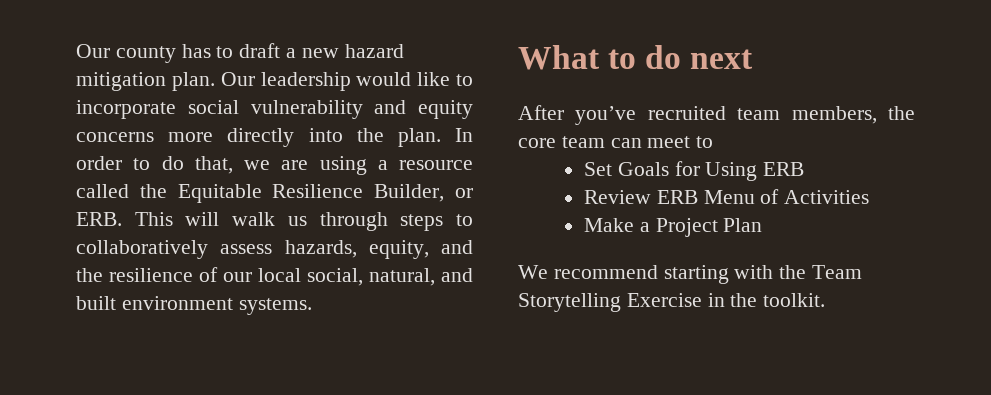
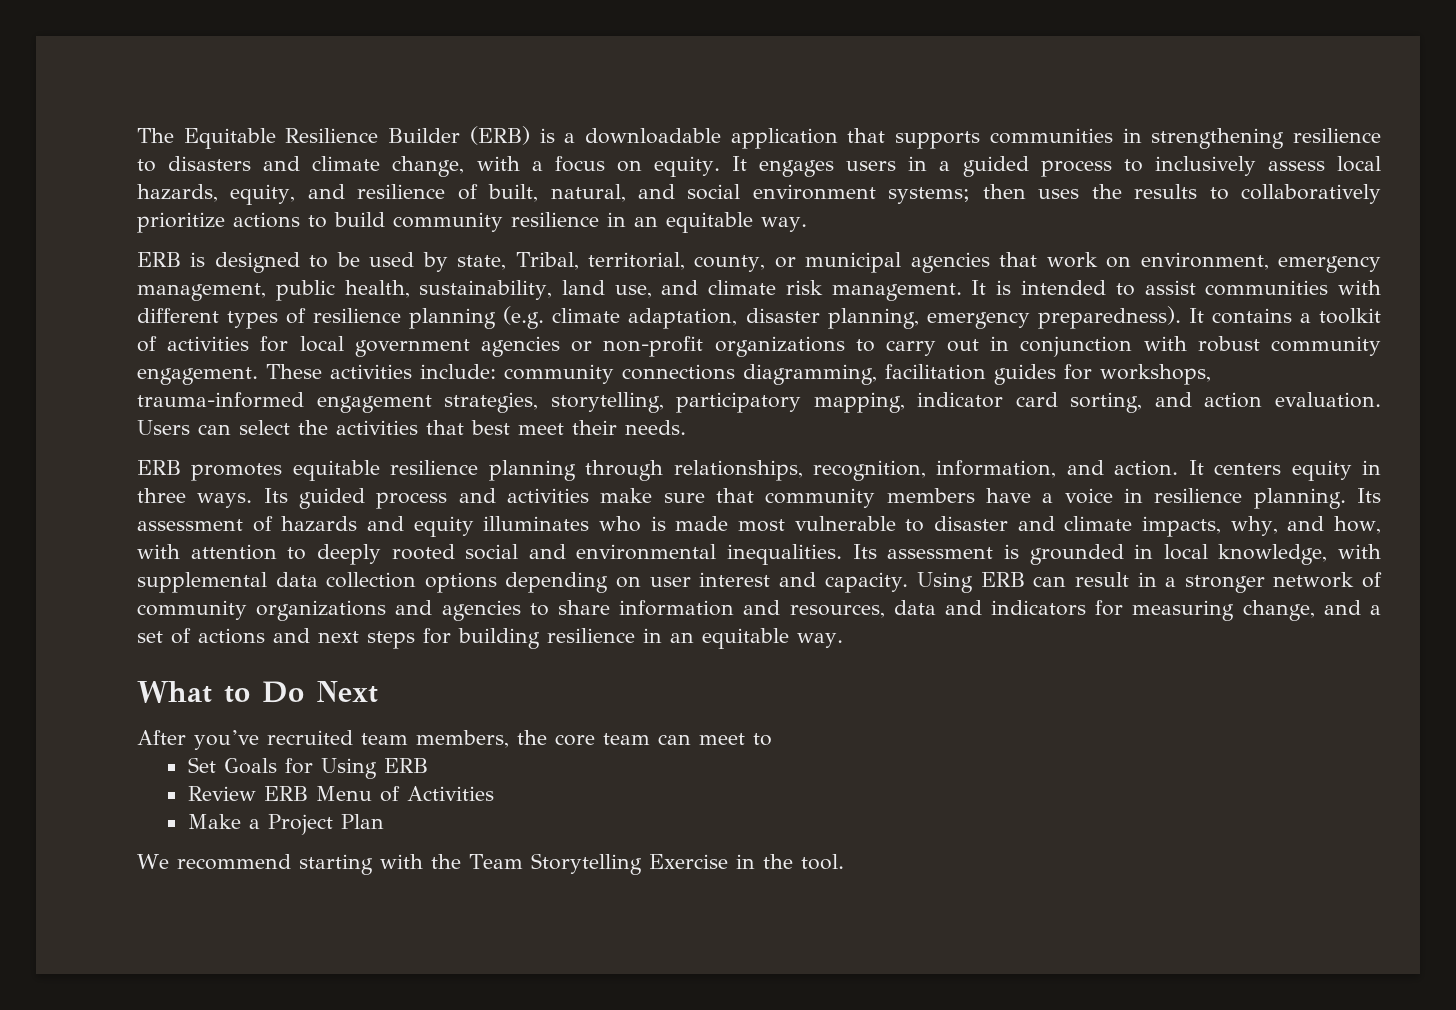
- Our county has to draft a new hazard mitigation plan. Our leadership would like to incorporate social vulnerability and equity concerns more directly into the plan. In order to do that, we are using a resource called the Equitable Resilience Builder, or ERB. This will walk us through steps to collaboratively assess hazards, equity, and the resilience of our local social, natural, and built environment systems.
+ The Equitable Resilience Builder (ERB) is a downloadable application that supports communities in strengthening resilience to disasters and climate change, with a focus on equity. It engages users in a guided process to inclusively assess local hazards, equity, and resilience of built, natural, and social environment systems; then uses the results to collaboratively prioritize actions to build community resilience in an equitable way.
+ ERB is designed to be used by state, Tribal, territorial, county, or municipal agencies that work on environment, emergency management, public health, sustainability, land use, and climate risk management. It is intended to assist communities with different types of resilience planning (e.g. climate adaptation, disaster planning, emergency preparedness). It contains a toolkit of activities for local government agencies or non-profit organizations to carry out in conjunction with robust community engagement. These activities include: community connections diagramming, facilitation guides for workshops, trauma-informed engagement strategies, storytelling, participatory mapping, indicator card sorting, and action evaluation. Users can select the activities that best meet their needs.
+ ERB promotes equitable resilience planning through relationships, recognition, information, and action. It centers equity in three ways. Its guided process and activities make sure that community members have a voice in resilience planning. Its assessment of hazards and equity illuminates who is made most vulnerable to disaster and climate impacts, why, and how, with attention to deeply rooted social and environmental inequalities. Its assessment is grounded in local knowledge, with supplemental data collection options depending on user interest and capacity. Using ERB can result in a stronger network of community organizations and agencies to share information and resources, data and indicators for measuring change, and a set of actions and next steps for building resilience in an equitable way.
- What to do next
+ What to Do Next
- We recommend starting with the Team Storytelling Exercise in the toolkit.
+ We recommend starting with the Team Storytelling Exercise in the tool.

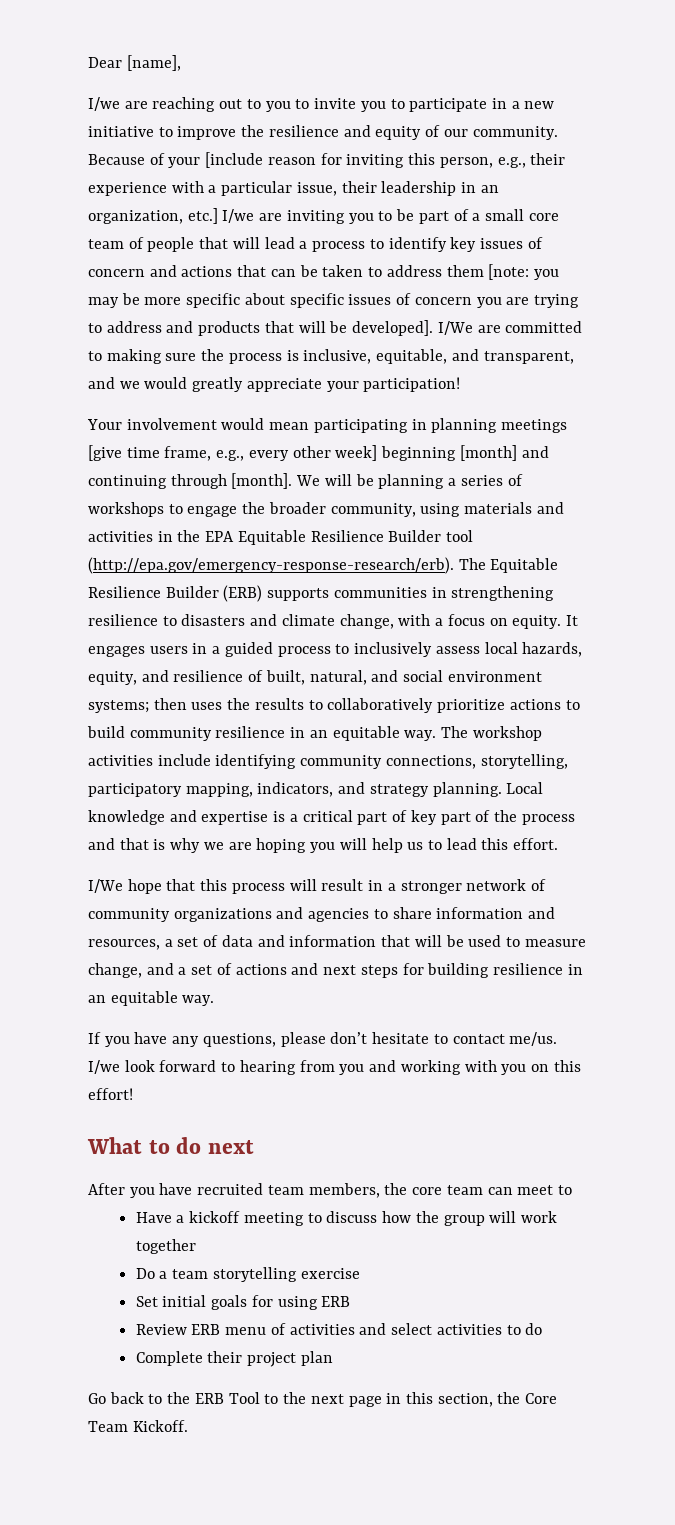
- The Equitable Resilience Builder (ERB) is a downloadable application that supports communities in strengthening resilience to disasters and climate change, with a focus on equity.
+ Dear [name],
+ I/we are reaching out to you to invite you to participate in a new initiative to improve the resilience and equity of our community. Because of your [include reason for inviting this person, e.g., their experience with a particular issue, their leadership in an organization, etc.] I/we are inviting you to be part of a small core team of people that will lead a process to identify key issues of concern and actions that can be taken to address them [note: you may be more specific about specific issues of concern you are trying to address and products that will be developed]. I/We are committed to making sure the process is inclusive, equitable, and transparent, and we would greatly appreciate your participation!
+ Your involvement would mean participating in planning meetings [give time frame, e.g., every other week] beginning [month] and continuing through [month]. We will be planning a series of workshops to engage the broader community, using materials and activities in the EPA Equitable Resilience Builder tool (http://epa.gov/emergency-response-research/erb). The Equitable Resilience Builder (ERB) supports communities in strengthening resilience to disasters and climate change, with a focus on equity.
- then uses the results to collaboratively prioritize actions to build community resilience in an equitable way.
- ERB is designed to be used by state, Tribal, territorial, county, or municipal agencies that work on environment, emergency management, public health, sustainability, land use, and climate risk management. It is intended to assist communities with different types of resilience planning (e.g. climate adaptation, disaster planning, emergency preparedness). It contains a toolkit of activities for local government agencies or non-profit organizations to carry out in conjunction with robust community engagement. These activities include: community connections diagramming, facilitation guides for workshops, trauma-informed engagement strategies, storytelling, participatory mapping, indicator card sorting, and action evaluation. Users can select the activities that best meet their needs.
- ERB promotes equitable resilience planning through relationships, recognition, information, and action. It centers equity in three ways. Its guided process and activities make sure that community members have a voice in resilience planning. Its assessment of hazards and equity illuminates who is made most vulnerable to disaster and climate impacts, why, and how, with attention to deeply rooted social and environmental inequalities. Its assessment is grounded in local knowledge, with supplemental data collection options depending on user interest and capacity. Using ERB can result in a stronger network of community organizations and agencies to share information and resources, data and indicators for measuring change, and a set of actions and next steps for building resilience in an equitable way.
+ then uses the results to collaboratively prioritize actions to build community resilience in an equitable way. The workshop activities include identifying community connections, storytelling, participatory mapping, indicators, and strategy planning. Local knowledge and expertise is a critical part of key part of the process and that is why we are hoping you will help us to lead this effort.
+ I/We hope that this process will result in a stronger network of community organizations and agencies to share information and resources, a set of data and information that will be used to measure change, and a set of actions and next steps for building resilience in an equitable way.
+ If you have any questions, please don’t hesitate to contact me/us. I/we look forward to hearing from you and working with you on this effort!
- What to Do Next
+ What to do next
- After you’ve recruited team members, the core team can meet to
+ After you have recruited team members, the core team can meet to
- Set Goals for Using ERB
- Review ERB Menu of Activities
- Make a Project Plan
- We recommend starting with the Team Storytelling Exercise in the tool.
+ Have a kickoff meeting to discuss how the group will work together
+ Do a team storytelling exercise
+ Set initial goals for using ERB
+ Review ERB menu of activities and select activities to do
+ Complete their project plan
+ Go back to the ERB Tool to the next page in this section, the Core Team Kickoff.

